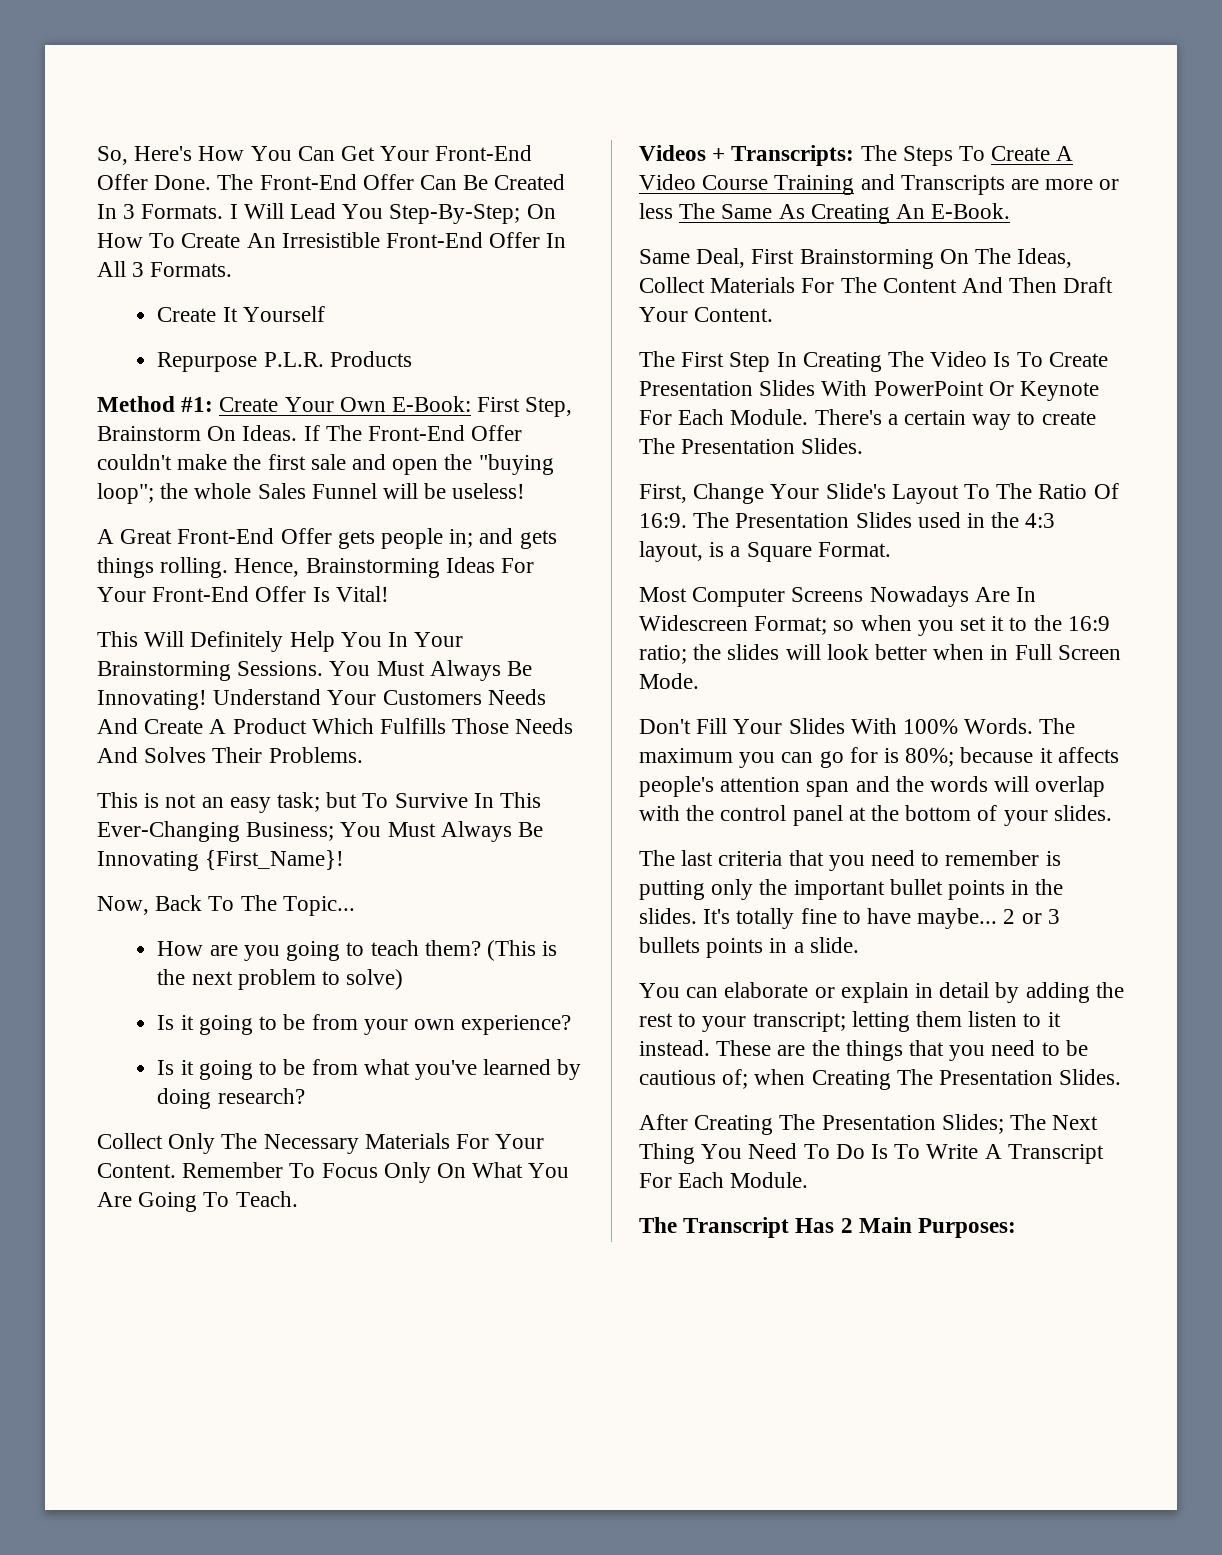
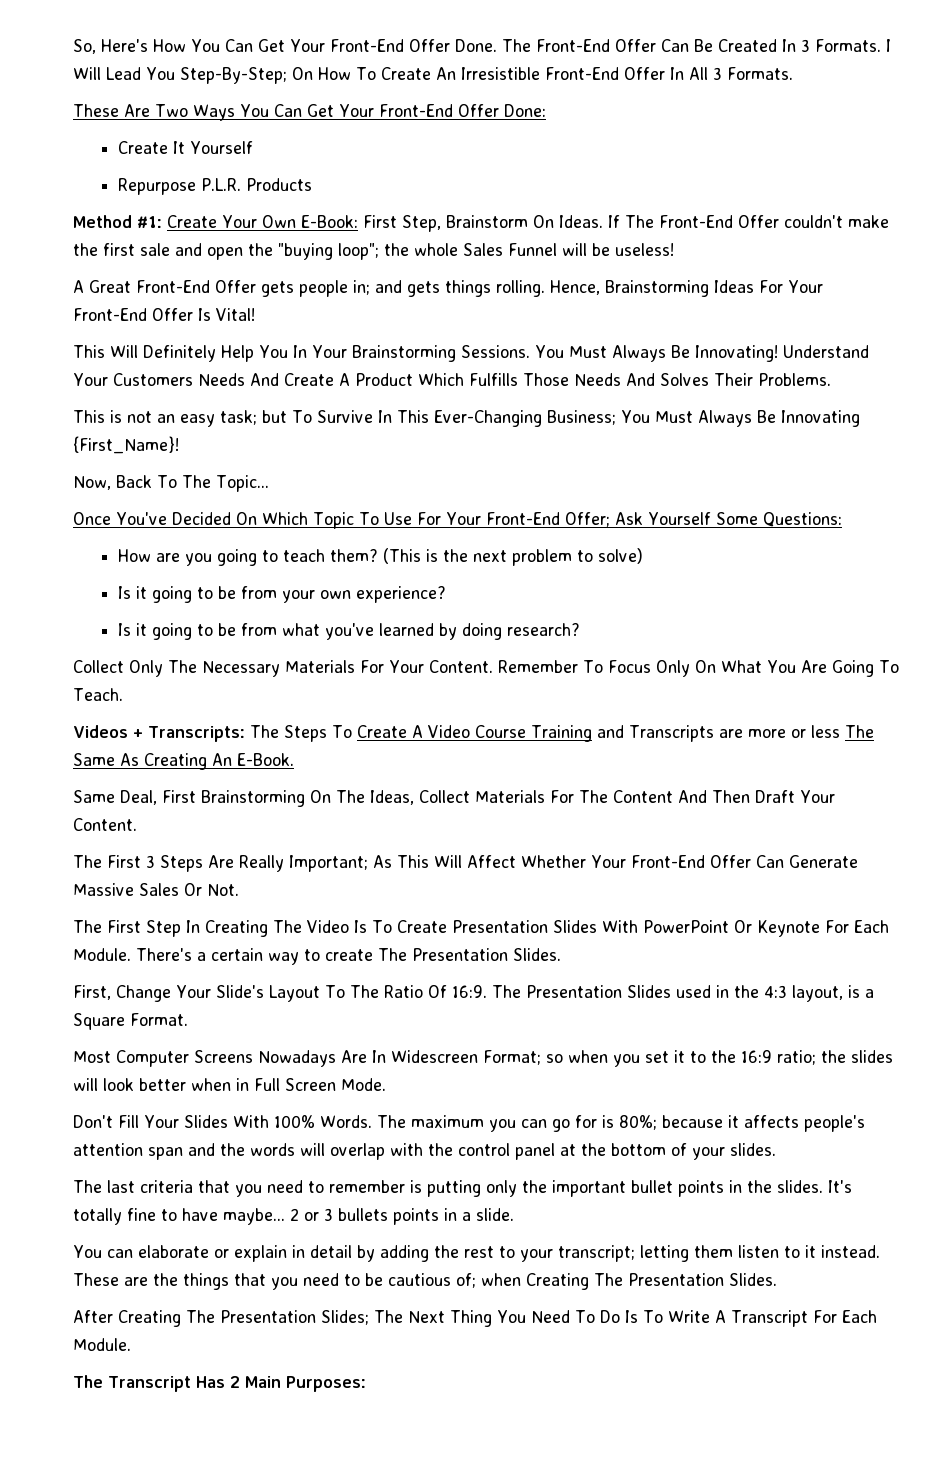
+ These Are Two Ways You Can Get Your Front-End Offer Done:
+ Once You've Decided On Which Topic To Use For Your Front-End Offer; Ask Yourself Some Questions:
+ The First 3 Steps Are Really Important; As This Will Affect Whether Your Front-End Offer Can Generate Massive Sales Or Not.

